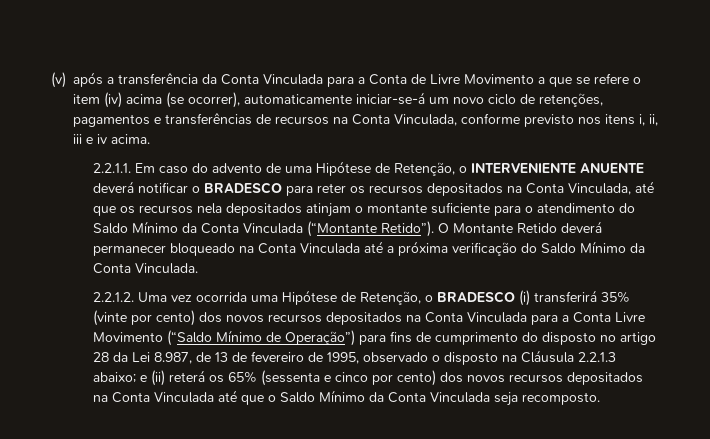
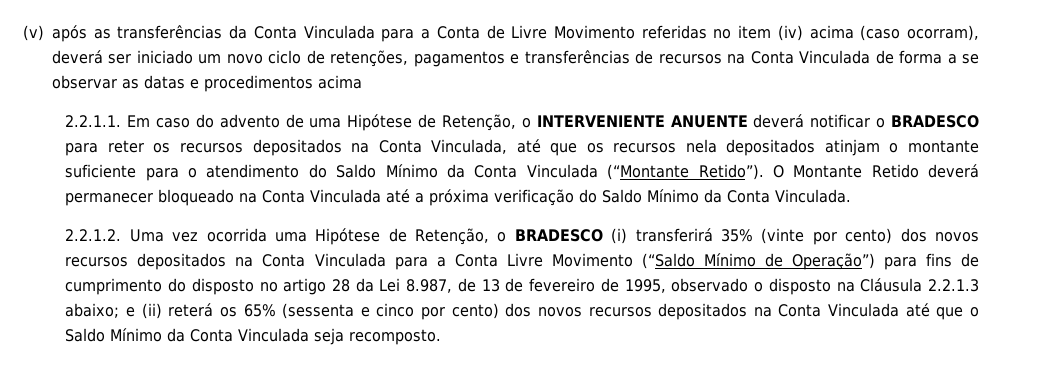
- (v) após a transferência da Conta Vinculada para a Conta de Livre Movimento a que se refere o item (iv) acima (se ocorrer), automaticamente iniciar-se-á um novo ciclo de retenções, pagamentos e transferências de recursos na Conta Vinculada, conforme previsto nos itens i, ii, iii e iv acima.
+ (v) após as transferências da Conta Vinculada para a Conta de Livre Movimento referidas no item (iv) acima (caso ocorram), deverá ser iniciado um novo ciclo de retenções, pagamentos e transferências de recursos na Conta Vinculada de forma a se observar as datas e procedimentos acima

